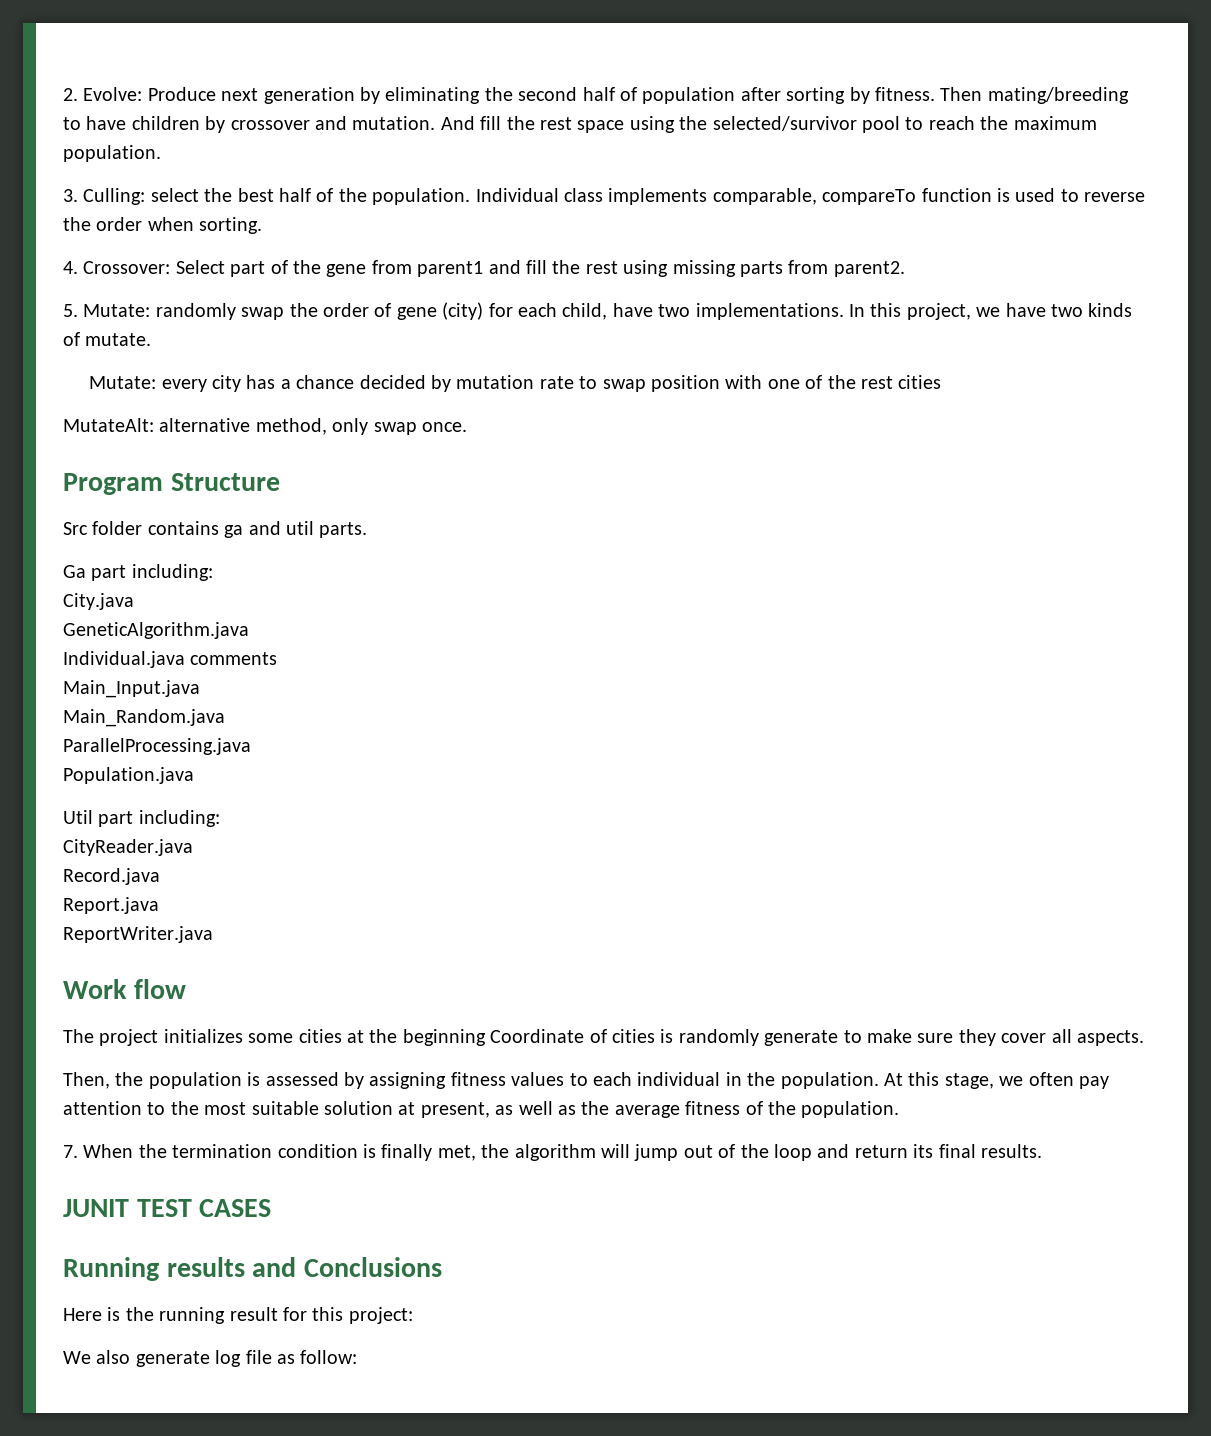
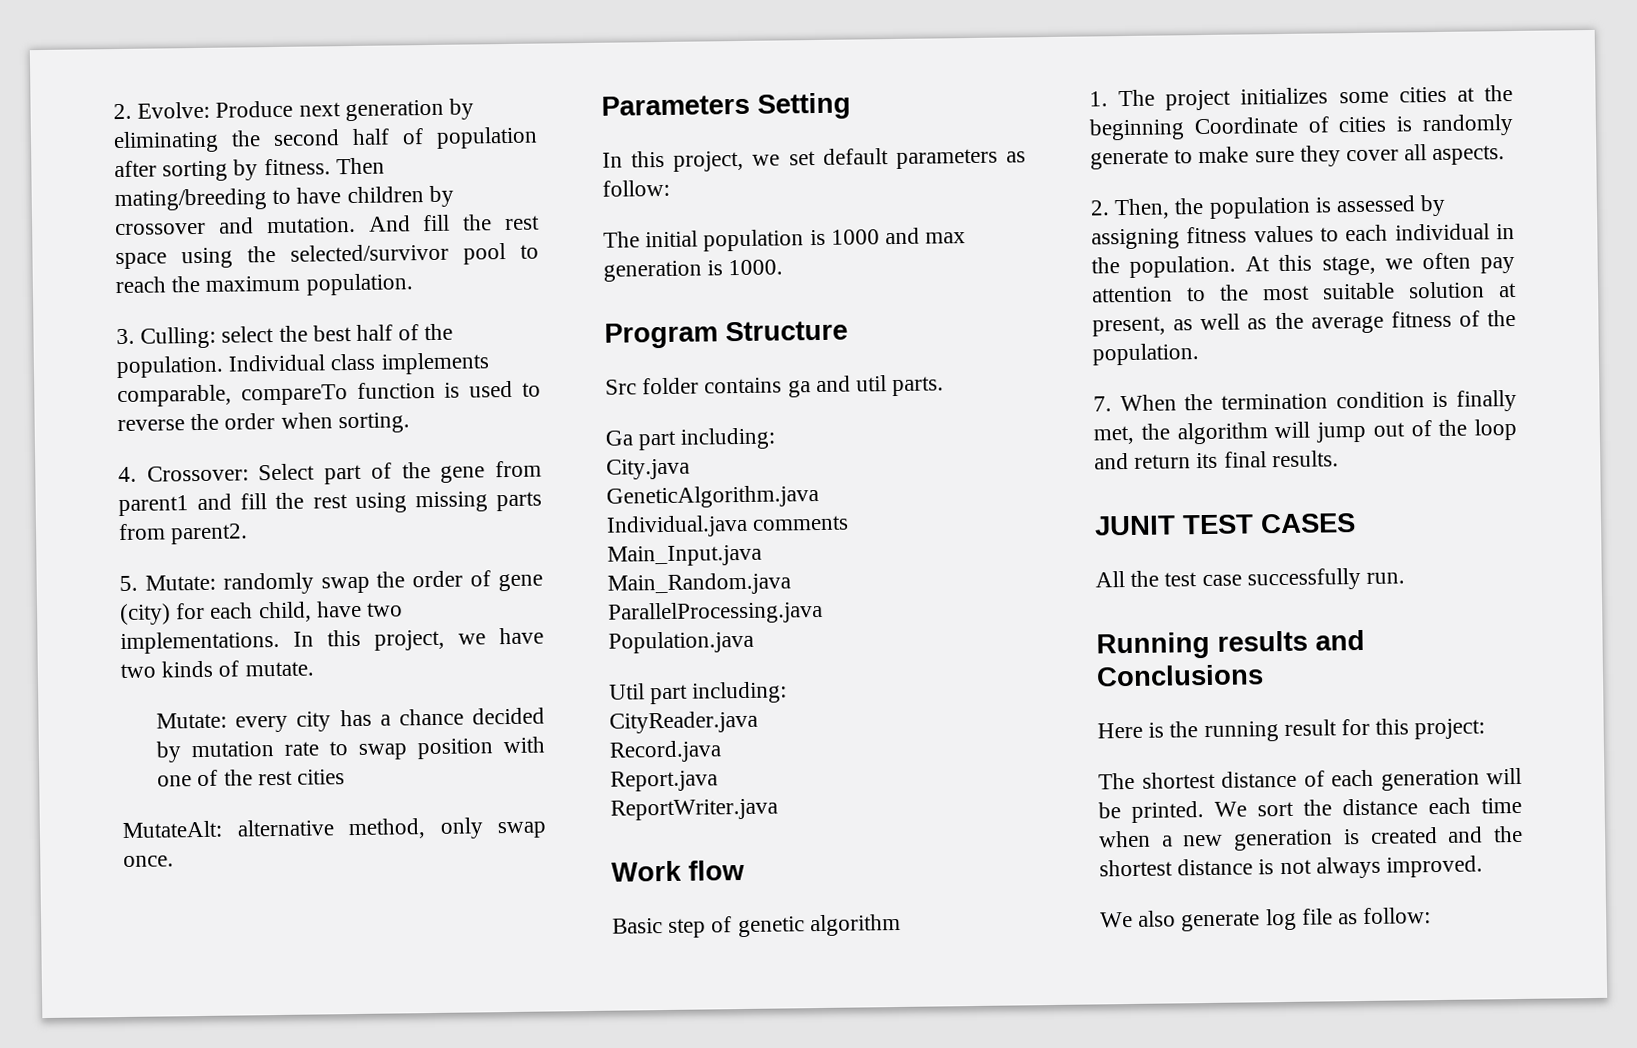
+ Parameters Setting
+ In this project, we set default parameters as follow:
+ The initial population is 1000 and max generation is 1000.
- The project initializes some cities at the beginning Coordinate of cities is randomly generate to make sure they cover all aspects.
+ Basic step of genetic algorithm
+ 1. The project initializes some cities at the beginning Coordinate of cities is randomly generate to make sure they cover all aspects.
- Then, the population is assessed by assigning fitness values to each individual in the population.
+ 2. Then, the population is assessed by assigning fitness values to each individual in the population.
+ All the test case successfully run.
+ The shortest distance of each generation will be printed. We sort the distance each time when a new generation is created and the shortest distance is not always improved.

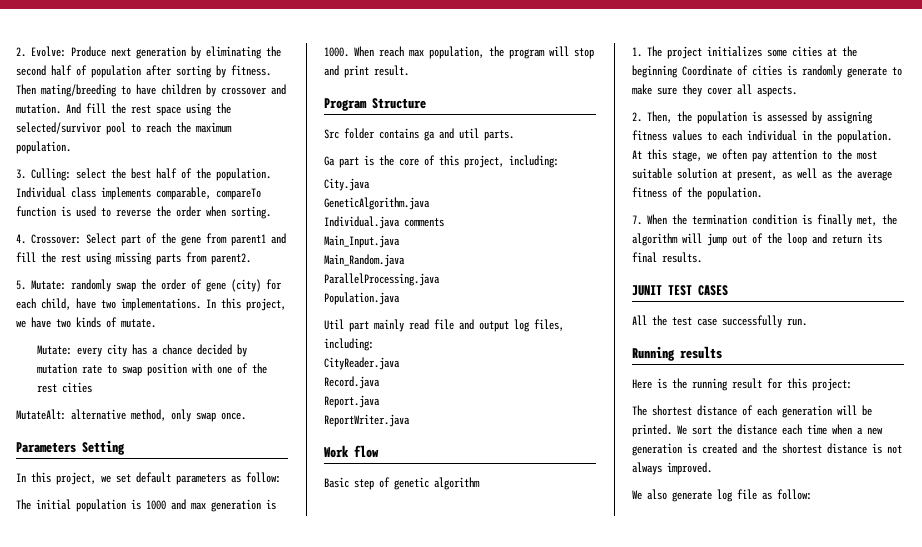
+ When reach max population, the program will stop and print result.
- Ga part including:
+ Ga part is the core of this project, including:
- Util part including:
+ Util part mainly read file and output log files, including:
- Running results and Conclusions
+ Running results

